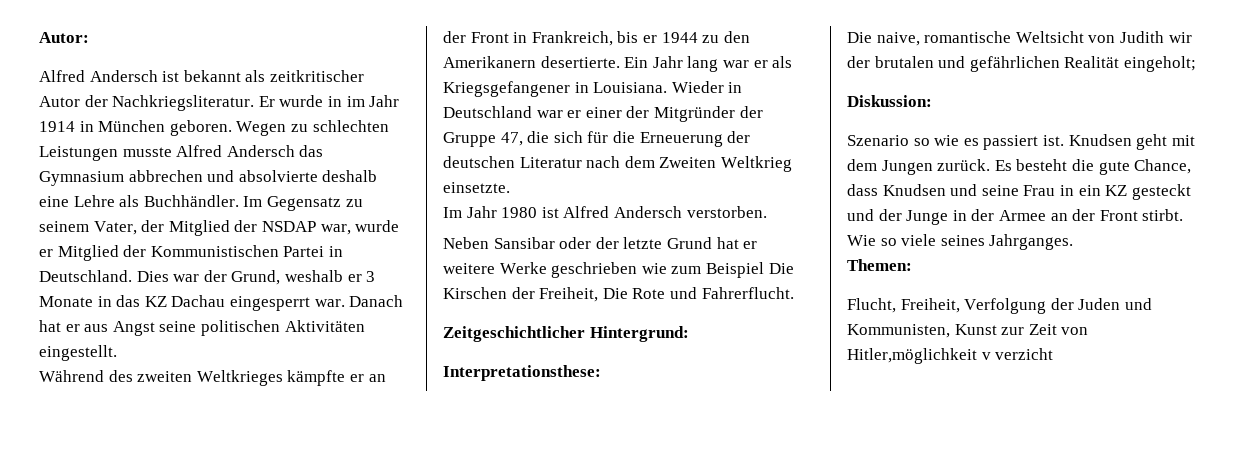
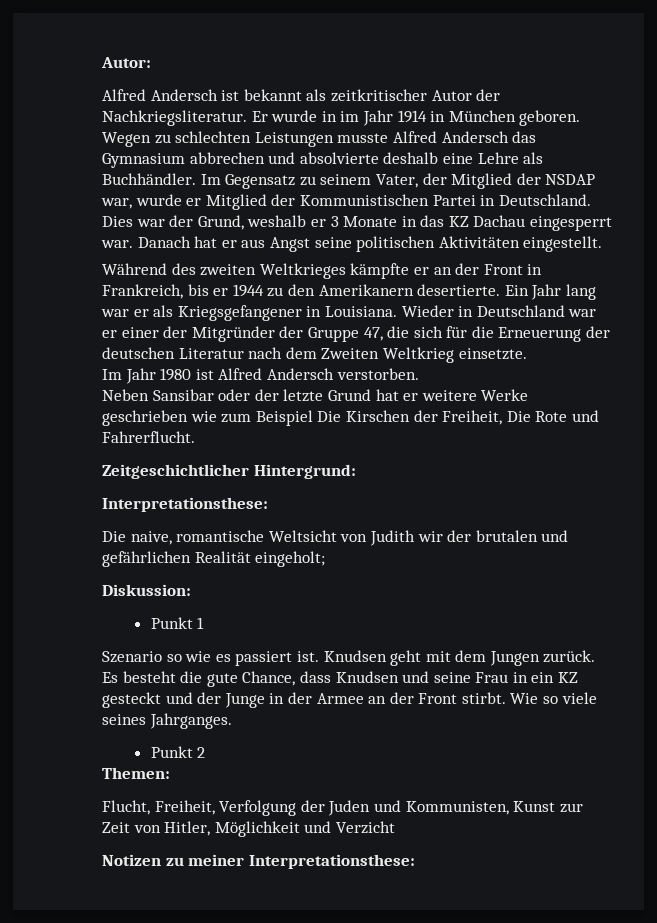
+ Punkt 1
+ Punkt 2
- Flucht, Freiheit, Verfolgung der Juden und Kommunisten, Kunst zur Zeit von Hitler,möglichkeit v verzicht
+ Flucht, Freiheit, Verfolgung der Juden und Kommunisten, Kunst zur Zeit von Hitler, Möglichkeit und Verzicht
+ Notizen zu meiner Interpretationsthese:

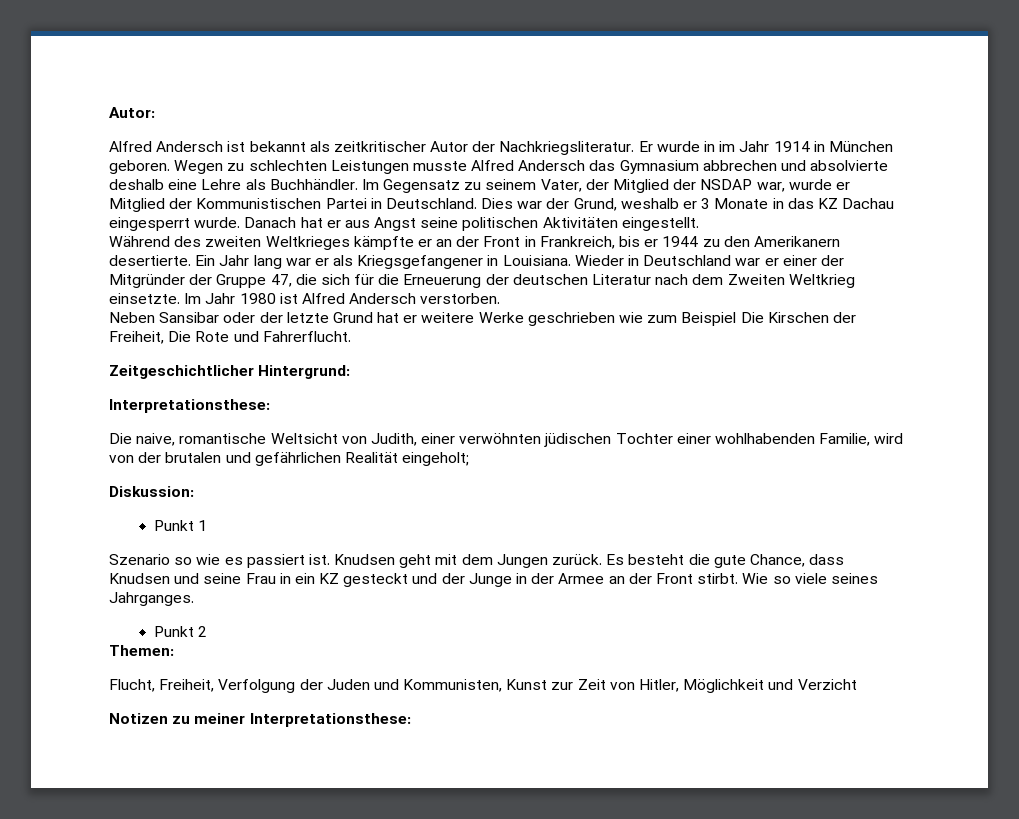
- Dies war der Grund, weshalb er 3 Monate in das KZ Dachau eingesperrt war.
+ Dies war der Grund, weshalb er 3 Monate in das KZ Dachau eingesperrt wurde.
- Wieder in Deutschland war er einer der Mitgründer der Gruppe 47, die sich für die Erneuerung der deutschen Literatur nach dem Zweiten Weltkrieg einsetzte.
- Im Jahr 1980 ist Alfred Andersch verstorben.
+ Wieder in Deutschland war er einer der Mitgründer der Gruppe 47, die sich für die Erneuerung der deutschen Literatur nach dem Zweiten Weltkrieg einsetzte. Im Jahr 1980 ist Alfred Andersch verstorben.
- Die naive, romantische Weltsicht von Judith wir der brutalen und gefährlichen Realität eingeholt;
+ Die naive, romantische Weltsicht von Judith, einer verwöhnten jüdischen Tochter einer wohlhabenden Familie, wird von der brutalen und gefährlichen Realität eingeholt;

